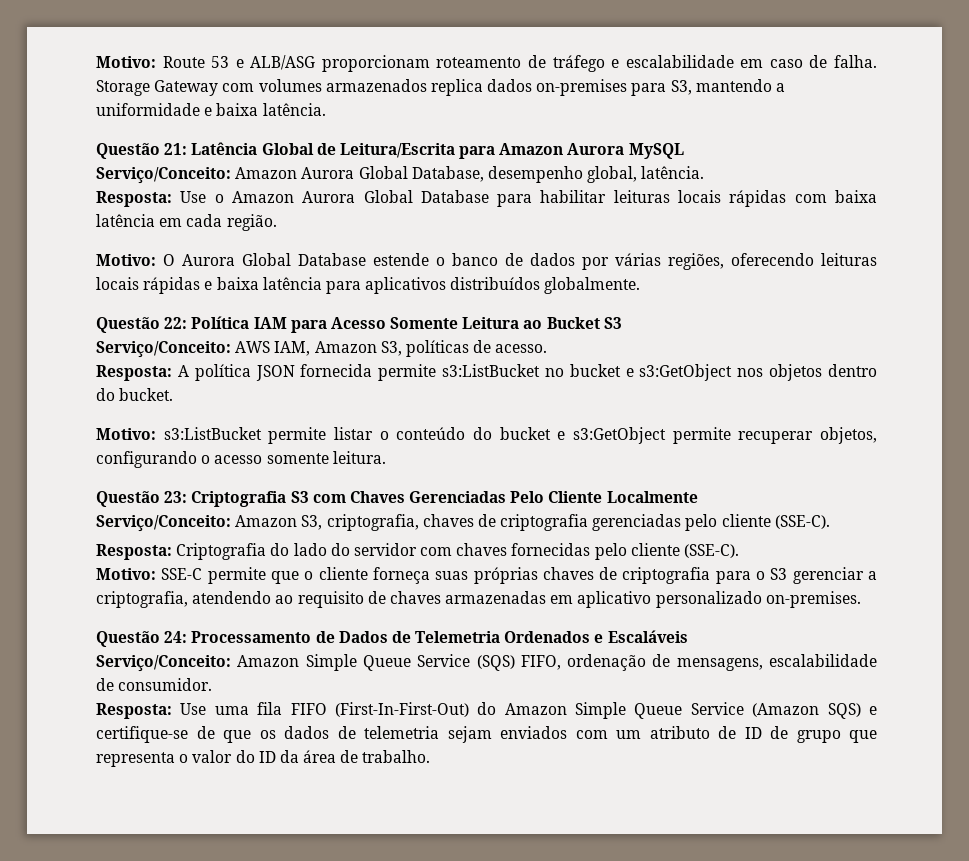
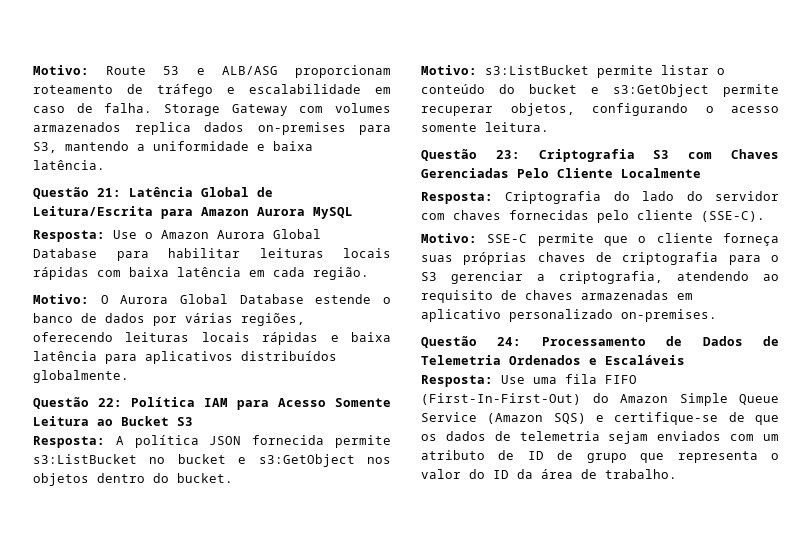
- Serviço/Conceito: Amazon Aurora Global Database, desempenho global, latência.
- Serviço/Conceito: AWS IAM, Amazon S3, políticas de acesso.
- Serviço/Conceito: Amazon S3, criptografia, chaves de criptografia gerenciadas pelo cliente (SSE-C).
- Serviço/Conceito: Amazon Simple Queue Service (SQS) FIFO, ordenação de mensagens, escalabilidade de consumidor.

